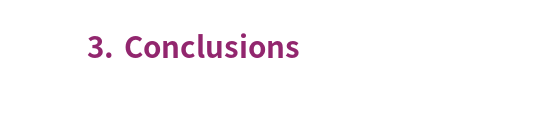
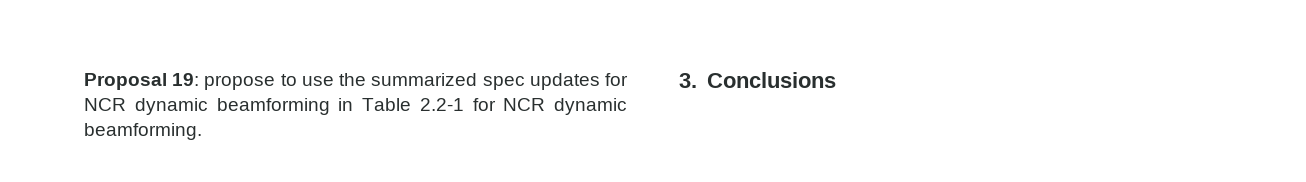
+ Proposal 19: propose to use the summarized spec updates for NCR dynamic beamforming in Table 2.2-1 for NCR dynamic beamforming.

